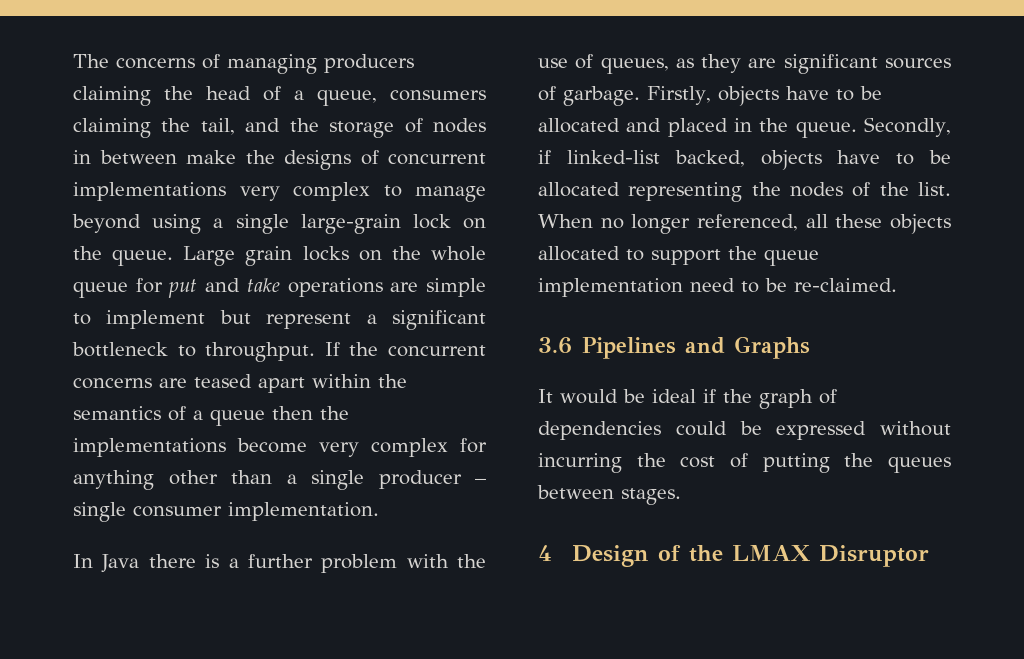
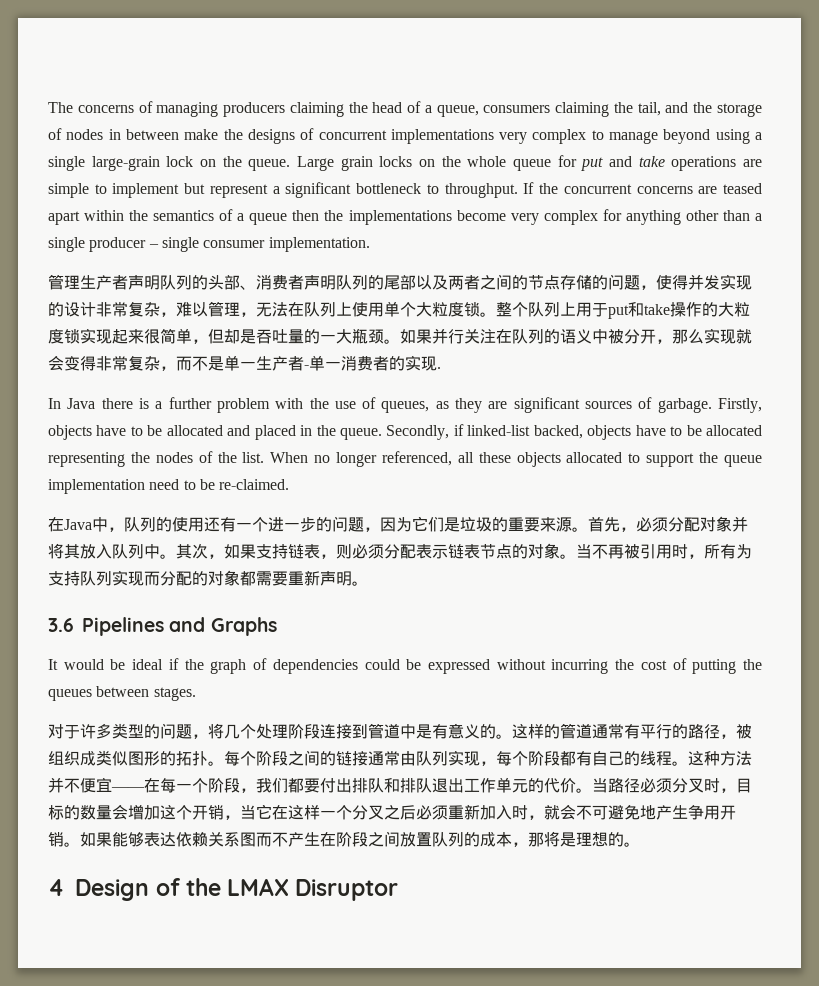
+ 管理生产者声明队列的头部、消费者声明队列的尾部以及两者之间的节点存储的问题，使得并发实现的设计非常复杂，难以管理，无法在队列上使用单个大粒度锁。整个队列上用于put和take操作的大粒度锁实现起来很简单，但却是吞吐量的一大瓶颈。如果并行关注在队列的语义中被分开，那么实现就会变得非常复杂，而不是单一生产者-单一消费者的实现.
+ 在Java中，队列的使用还有一个进一步的问题，因为它们是垃圾的重要来源。首先，必须分配对象并将其放入队列中。其次，如果支持链表，则必须分配表示链表节点的对象。当不再被引用时，所有为支持队列实现而分配的对象都需要重新声明。
+ 对于许多类型的问题，将几个处理阶段连接到管道中是有意义的。这样的管道通常有平行的路径，被组织成类似图形的拓扑。每个阶段之间的链接通常由队列实现，每个阶段都有自己的线程。这种方法并不便宜——在每一个阶段，我们都要付出排队和排队退出工作单元的代价。当路径必须分叉时，目标的数量会增加这个开销，当它在这样一个分叉之后必须重新加入时，就会不可避免地产生争用开销。如果能够表达依赖关系图而不产生在阶段之间放置队列的成本，那将是理想的。

